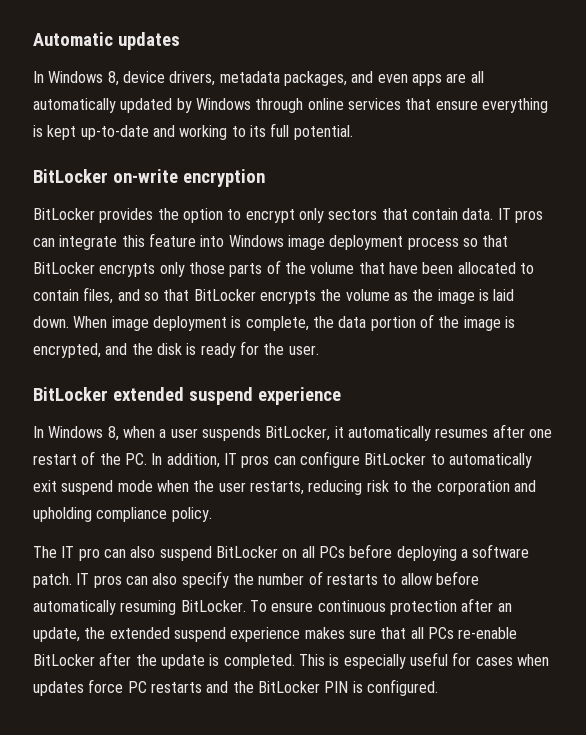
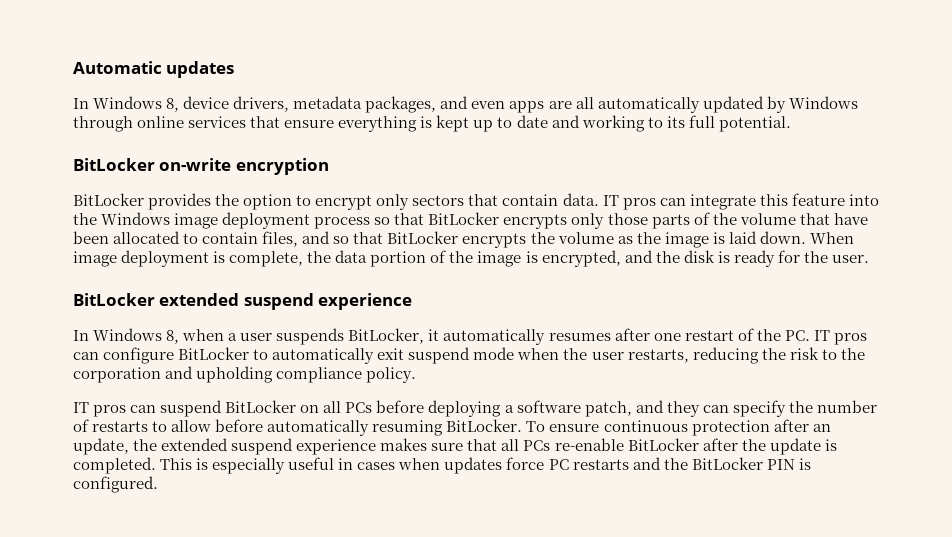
- In Windows 8, device drivers, metadata packages, and even apps are all automatically updated by Windows through online services that ensure everything is kept up-to-date and working to its full potential.
+ In Windows 8, device drivers, metadata packages, and even apps are all automatically updated by Windows through online services that ensure everything is kept up to date and working to its full potential.
- IT pros can integrate this feature into Windows image deployment process so that BitLocker encrypts only those parts of the volume that have been allocated to contain files, and so that BitLocker encrypts the volume as the image is laid down.
+ IT pros can integrate this feature into the Windows image deployment process so that BitLocker encrypts only those parts of the volume that have been allocated to contain files, and so that BitLocker encrypts the volume as the image is laid down.
- In Windows 8, when a user suspends BitLocker, it automatically resumes after one restart of the PC. In addition, IT pros can configure BitLocker to automatically exit suspend mode when the user restarts, reducing risk to the corporation and upholding compliance policy.
+ In Windows 8, when a user suspends BitLocker, it automatically resumes after one restart of the PC. IT pros can configure BitLocker to automatically exit suspend mode when the user restarts, reducing the risk to the corporation and upholding compliance policy.
- The IT pro can also suspend BitLocker on all PCs before deploying a software patch. IT pros can also specify the number of restarts to allow before automatically resuming BitLocker.
+ IT pros can suspend BitLocker on all PCs before deploying a software patch, and they can specify the number of restarts to allow before automatically resuming BitLocker.
- This is especially useful for cases when updates force PC restarts and the BitLocker PIN is configured.
+ This is especially useful in cases when updates force PC restarts and the BitLocker PIN is configured.

